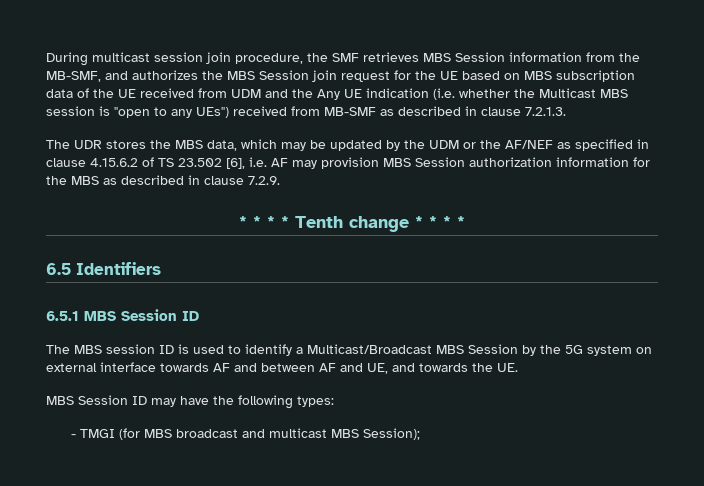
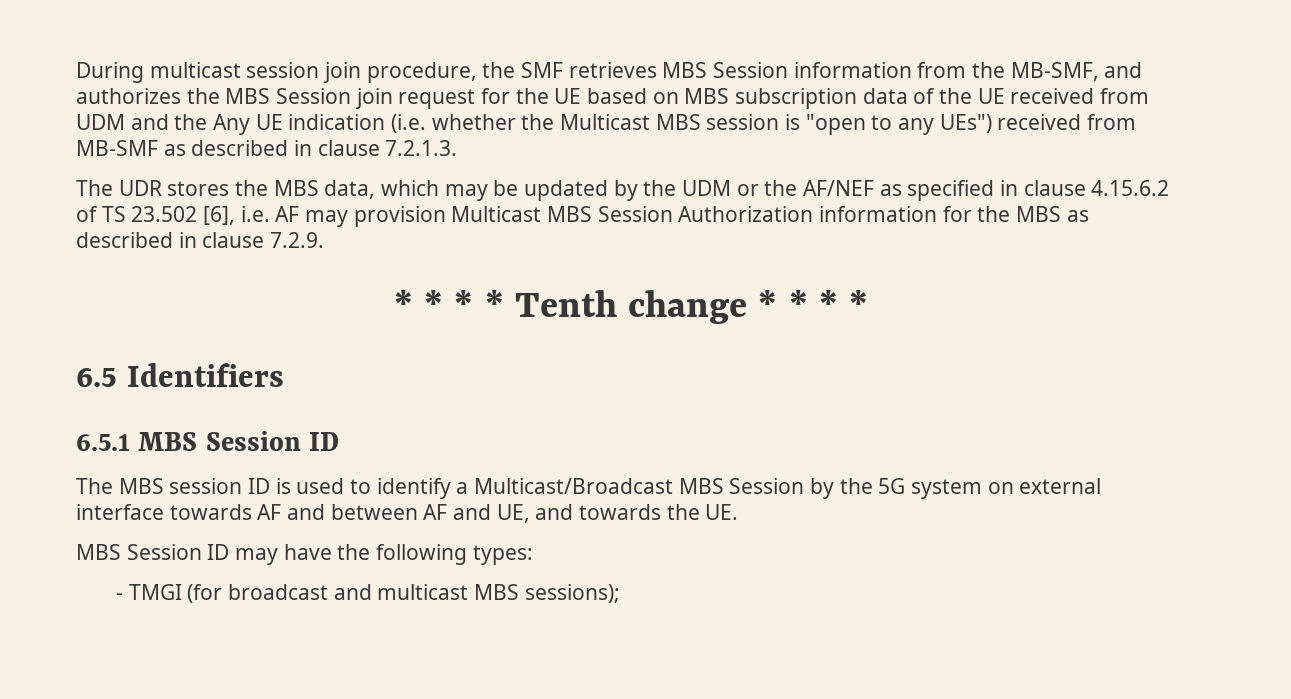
- The UDR stores the MBS data, which may be updated by the UDM or the AF/NEF as specified in clause 4.15.6.2 of TS 23.502 [6], i.e. AF may provision MBS Session authorization information for the MBS as described in clause 7.2.9.
+ The UDR stores the MBS data, which may be updated by the UDM or the AF/NEF as specified in clause 4.15.6.2 of TS 23.502 [6], i.e. AF may provision Multicast MBS Session Authorization information for the MBS as described in clause 7.2.9.
- - TMGI (for MBS broadcast and multicast MBS Session);
+ - TMGI (for broadcast and multicast MBS sessions);

